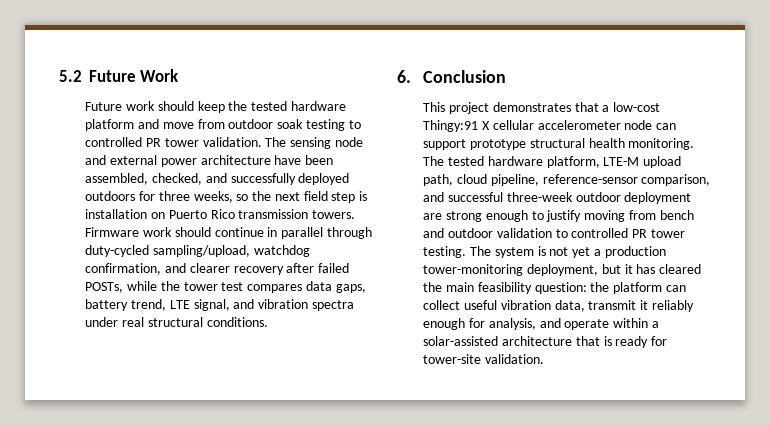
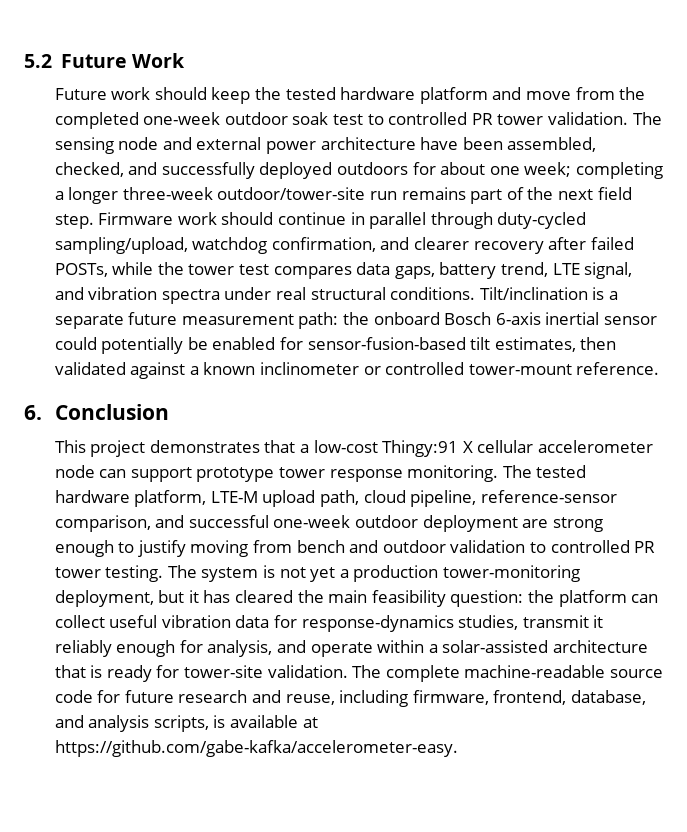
- Future work should keep the tested hardware platform and move from outdoor soak testing to controlled PR tower validation.
+ Future work should keep the tested hardware platform and move from the completed one-week outdoor soak test to controlled PR tower validation.
- The sensing node and external power architecture have been assembled, checked, and successfully deployed outdoors for three weeks, so the next field step is installation on Puerto Rico transmission towers.
+ The sensing node and external power architecture have been assembled, checked, and successfully deployed outdoors for about one week; completing a longer three-week outdoor/tower-site run remains part of the next field step.
+ Tilt/inclination is a separate future measurement path: the onboard Bosch 6-axis inertial sensor could potentially be enabled for sensor-fusion-based tilt estimates, then validated against a known inclinometer or controlled tower-mount reference.
- This project demonstrates that a low-cost Thingy:91 X cellular accelerometer node can support prototype structural health monitoring.
+ This project demonstrates that a low-cost Thingy:91 X cellular accelerometer node can support prototype tower response monitoring.
- The tested hardware platform, LTE-M upload path, cloud pipeline, reference-sensor comparison, and successful three-week outdoor deployment are strong enough to justify moving from bench and outdoor validation to controlled PR tower testing.
+ The tested hardware platform, LTE-M upload path, cloud pipeline, reference-sensor comparison, and successful one-week outdoor deployment are strong enough to justify moving from bench and outdoor validation to controlled PR tower testing.
- The system is not yet a production tower-monitoring deployment, but it has cleared the main feasibility question: the platform can collect useful vibration data, transmit it reliably enough for analysis, and operate within a solar-assisted architecture that is ready for tower-site validation.
+ The system is not yet a production tower-monitoring deployment, but it has cleared the main feasibility question: the platform can collect useful vibration data for response-dynamics studies, transmit it reliably enough for analysis, and operate within a solar-assisted architecture that is ready for tower-site validation.
+ The complete machine-readable source code for future research and reuse, including firmware, frontend, database, and analysis scripts, is available at https://github.com/gabe-kafka/accelerometer-easy.

